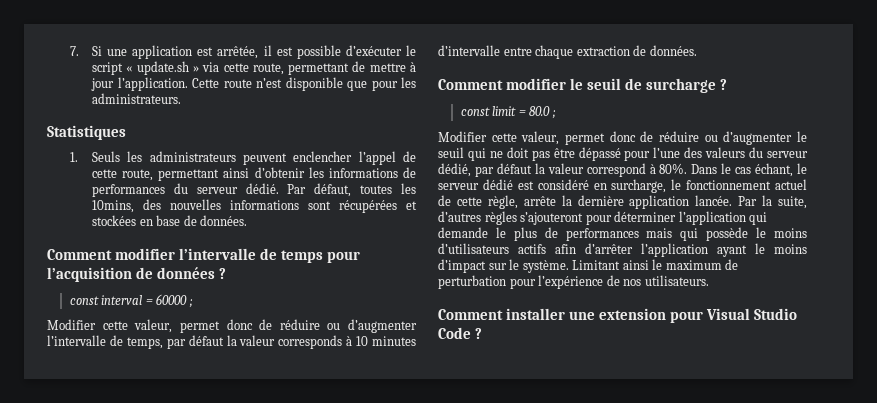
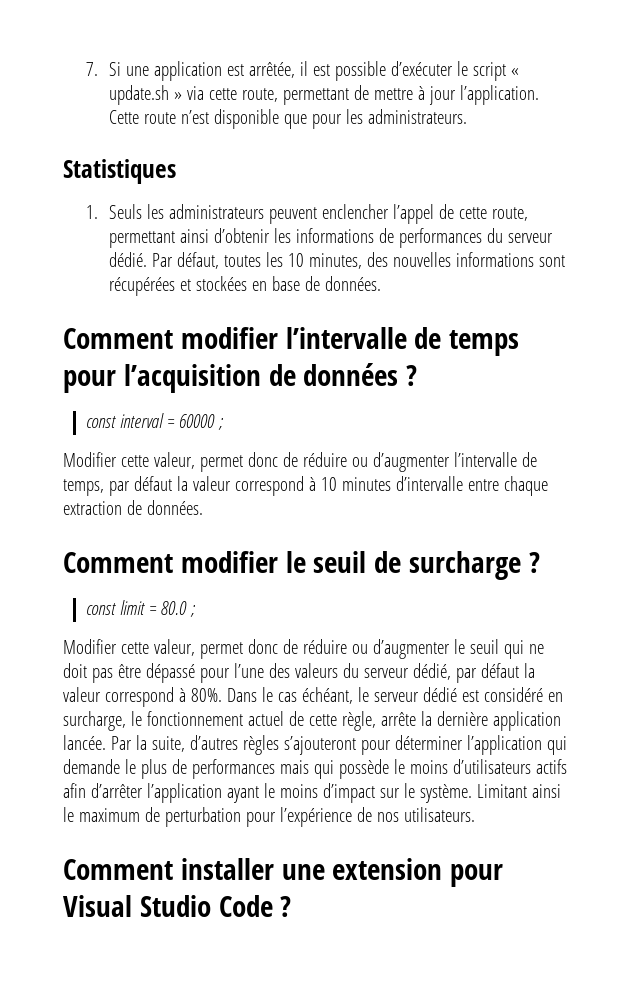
- Par défaut, toutes les 10mins, des nouvelles informations sont récupérées et stockées en base de données.
+ Par défaut, toutes les 10 minutes, des nouvelles informations sont récupérées et stockées en base de données.
- Modifier cette valeur, permet donc de réduire ou d’augmenter l’intervalle de temps, par défaut la valeur corresponds à 10 minutes d’intervalle entre chaque extraction de données.
+ Modifier cette valeur, permet donc de réduire ou d’augmenter l’intervalle de temps, par défaut la valeur correspond à 10 minutes d’intervalle entre chaque extraction de données.
- Dans le cas échant, le serveur dédié est considéré en surcharge, le fonctionnement actuel de cette règle, arrête la dernière application lancée.
+ Dans le cas échéant, le serveur dédié est considéré en surcharge, le fonctionnement actuel de cette règle, arrête la dernière application lancée.

